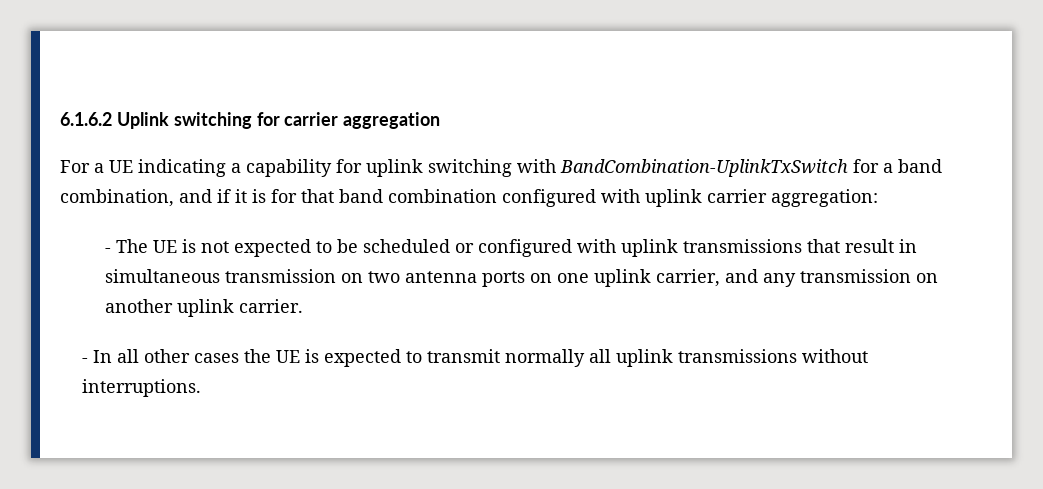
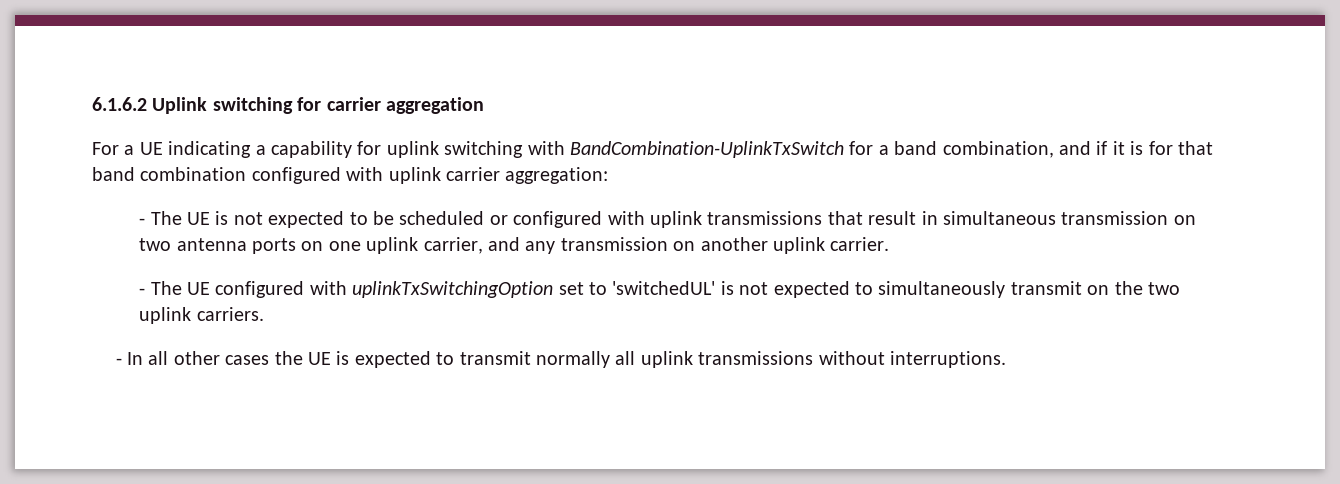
+ - The UE configured with uplinkTxSwitchingOption set to 'switchedUL' is not expected to simultaneously transmit on the two uplink carriers.

